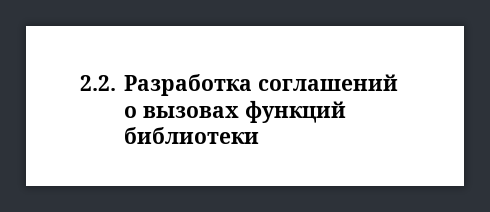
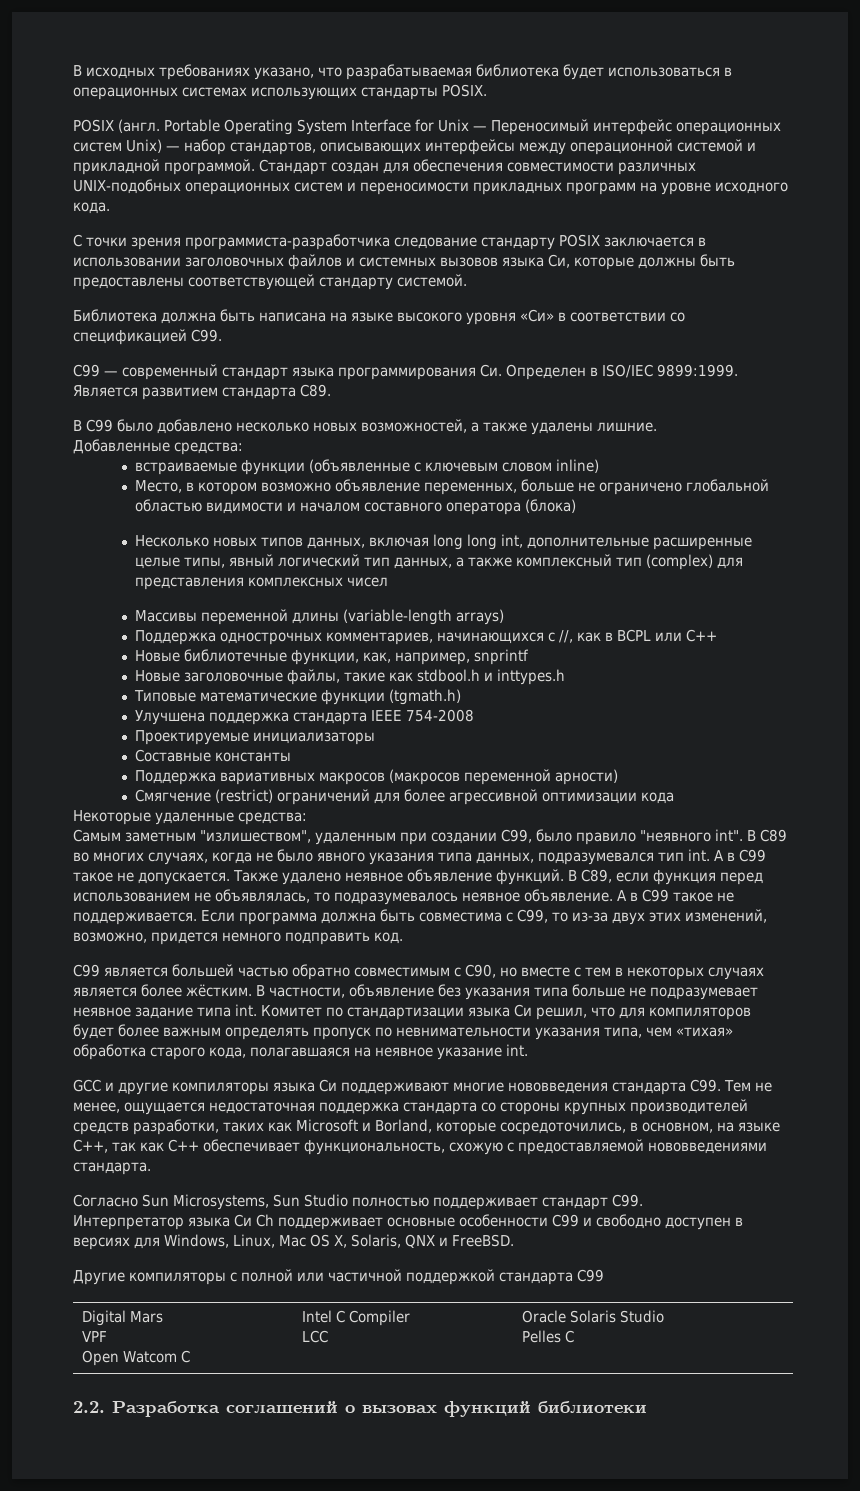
+ В исходных требованиях указано, что разрабатываемая библиотека будет использоваться в операционных системах использующих стандарты POSIX.
+ POSIX (англ. Portable Operating System Interface for Unix — Переносимый интерфейс операционных систем Unix) — набор стандартов, описывающих интерфейсы между операционной системой и прикладной программой. Стандарт создан для обеспечения совместимости различных UNIX-подобных операционных систем и переносимости прикладных программ на уровне исходного кода.
+ С точки зрения программиста-разработчика следование стандарту POSIX заключается в использовании заголовочных файлов и системных вызовов языка Си, которые должны быть предоставлены соответствующей стандарту системой.
+ Библиотека должна быть написана на языке высокого уровня «Си» в соответствии со спецификацией C99.
+ C99 — современный стандарт языка программирования Си. Определен в ISO/IEC 9899:1999. Является развитием стандарта C89.
+ В C99 было добавлено несколько новых возможностей, а также удалены лишние.
+ Добавленные средства:
+ встраиваемые функции (объявленные с ключевым словом inline)
+ Место, в котором возможно объявление переменных, больше не ограничено глобальной областью видимости и началом составного оператора (блока)
+ Несколько новых типов данных, включая long long int, дополнительные расширенные целые типы, явный логический тип данных, а также комплексный тип (complex) для представления комплексных чисел
+ Массивы переменной длины (variable-length arrays)
+ Поддержка однострочных комментариев, начинающихся с //, как в BCPL или C++
+ Новые библиотечные функции, как, например, snprintf
+ Новые заголовочные файлы, такие как stdbool.h и inttypes.h
+ Типовые математические функции (tgmath.h)
+ Улучшена поддержка стандарта IEEE 754-2008
+ Проектируемые инициализаторы
+ Составные константы
+ Поддержка вариативных макросов (макросов переменной арности)
+ Смягчение (restrict) ограничений для более агрессивной оптимизации кода
+ Некоторые удаленные средства:
+ Самым заметным "излишеством", удаленным при создании С99, было правило "неявного int". В С89 во многих случаях, когда не было явного указания типа данных, подразумевался тип int. А в С99 такое не допускается. Также удалено неявное объявление функций. В С89, если функция перед использованием не объявлялась, то подразумевалось неявное объявление. А в С99 такое не поддерживается. Если программа должна быть совместима с С99, то из-за двух этих изменений, возможно, придется немного подправить код.
+ C99 является большей частью обратно совместимым с C90, но вместе с тем в некоторых случаях является более жёстким. В частности, объявление без указания типа больше не подразумевает неявное задание типа int. Комитет по стандартизации языка Си решил, что для компиляторов будет более важным определять пропуск по невнимательности указания типа, чем «тихая» обработка старого кода, полагавшаяся на неявное указание int.
+ GCC и другие компиляторы языка Си поддерживают многие нововведения стандарта C99. Тем не менее, ощущается недостаточная поддержка стандарта со стороны крупных производителей средств разработки, таких как Microsoft и Borland, которые сосредоточились, в основном, на языке C++, так как C++ обеспечивает функциональность, схожую с предоставляемой нововведениями стандарта.
+ Согласно Sun Microsystems, Sun Studio полностью поддерживает стандарт C99.
+ Интерпретатор языка Си Ch поддерживает основные особенности C99 и свободно доступен в версиях для Windows, Linux, Mac OS X, Solaris, QNX и FreeBSD.
+ Другие компиляторы с полной или частичной поддержкой стандарта С99
+ Digital Mars
+ VPF
+ Open Watcom C | Intel C Compiler
+ LCC | Oracle Solaris Studio
+ Pelles C

